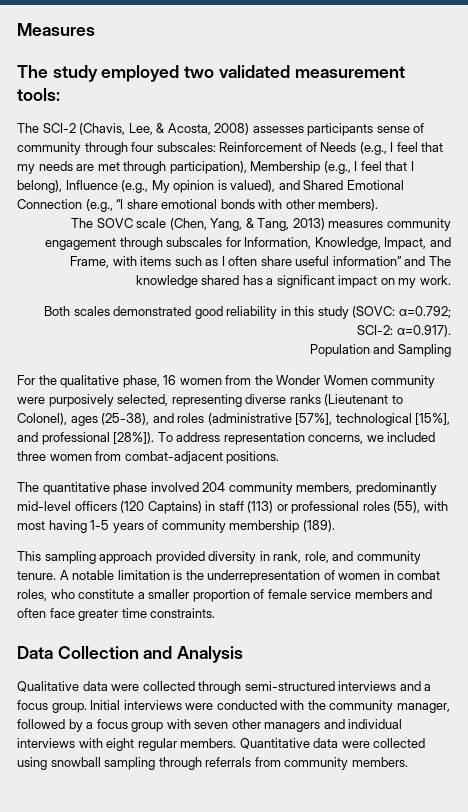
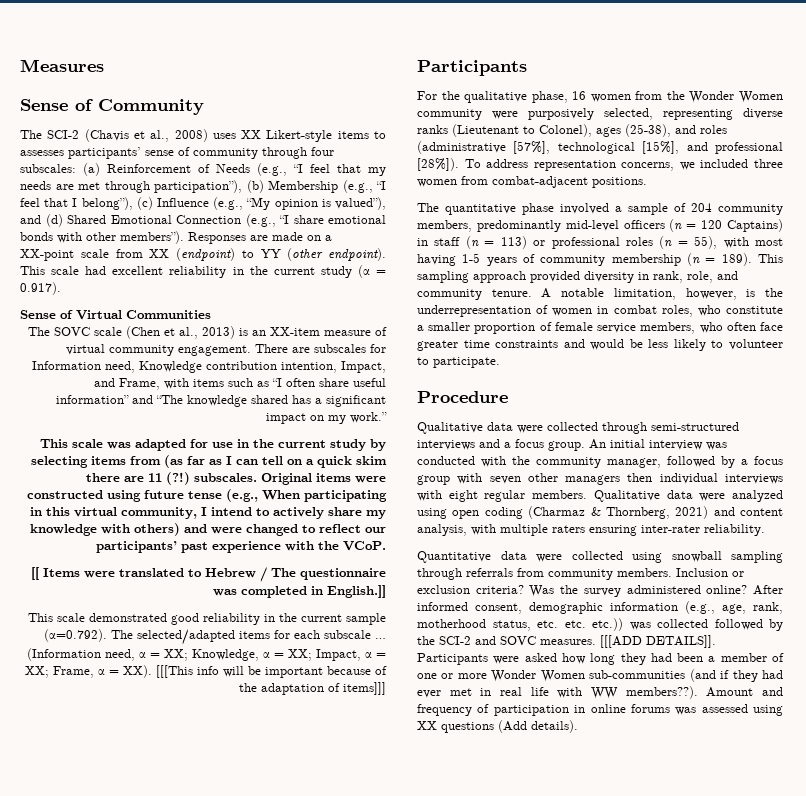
- The study employed two validated measurement tools:
- The SCI-2 (Chavis, Lee, & Acosta, 2008) assesses participants sense of community through four subscales: Reinforcement of Needs (e.g., I feel that my needs are met through participation), Membership (e.g., I feel that I belong), Influence (e.g., My opinion is valued), and Shared Emotional Connection (e.g., “I share emotional bonds with other members).
- The SOVC scale (Chen, Yang, & Tang, 2013) measures community engagement through subscales for Information, Knowledge, Impact, and Frame, with items such as I often share useful information” and The knowledge shared has a significant impact on my work.
- Both scales demonstrated good reliability in this study (SOVC: α=0.792; SCI-2: α=0.917).
- Population and Sampling
+ Sense of Community
+ The SCI-2 (Chavis et al., 2008) uses XX Likert-style items to assesses participants’ sense of community through four subscales: (a) Reinforcement of Needs (e.g., “I feel that my needs are met through participation”), (b) Membership (e.g., “I feel that I belong”), (c) Influence (e.g., “My opinion is valued”), and (d) Shared Emotional Connection (e.g., “I share emotional bonds with other members”). Responses are made on a XX-point scale from XX (endpoint) to YY (other endpoint). This scale had excellent reliability in the current study (α = 0.917).
+ Sense of Virtual Communities
+ The SOVC scale (Chen et al., 2013) is an XX-item measure of virtual community engagement. There are subscales for Information need, Knowledge contribution intention, Impact, and Frame, with items such as “I often share useful information” and “The knowledge shared has a significant impact on my work.”
+ This scale was adapted for use in the current study by selecting items from (as far as I can tell on a quick skim there are 11 (?!) subscales. Original items were constructed using future tense (e.g., When participating in this virtual community, I intend to actively share my knowledge with others) and were changed to reflect our participants’ past experience with the VCoP.
+ [[ Items were translated to Hebrew / The questionnaire was completed in English.]]
+ This scale demonstrated good reliability in the current sample (α=0.792). The selected/adapted items for each subscale … (Information need, α = XX; Knowledge, α = XX; Impact, α = XX; Frame, α = XX). [[[This info will be important because of the adaptation of items]]]
+ Participants
- The quantitative phase involved 204 community members, predominantly mid-level officers (120 Captains) in staff (113) or professional roles (55), with most having 1-5 years of community membership (189).
- This sampling approach provided diversity in rank, role, and community tenure.
+ The quantitative phase involved a sample of 204 community members, predominantly mid-level officers (n = 120 Captains) in staff (n = 113) or professional roles (n = 55), with most having 1-5 years of community membership (n = 189). This sampling approach provided diversity in rank, role, and community tenure.
- A notable limitation is the underrepresentation of women in combat roles, who constitute a smaller proportion of female service members and often face greater time constraints.
- Data Collection and Analysis
+ A notable limitation, however, is the underrepresentation of women in combat roles, who constitute a smaller proportion of female service members, who often face greater time constraints and would be less likely to volunteer to participate.
+ Procedure
- Initial interviews were conducted with the community manager, followed by a focus group with seven other managers and individual interviews with eight regular members. Quantitative data were collected using snowball sampling through referrals from community members.
+ An initial interview was conducted with the community manager, followed by a focus group with seven other managers then individual interviews with eight regular members. Qualitative data were analyzed using open coding (Charmaz & Thornberg, 2021) and content analysis, with multiple raters ensuring inter-rater reliability.
+ Quantitative data were collected using snowball sampling through referrals from community members.
+ Inclusion or exclusion criteria? Was the survey administered online? After informed consent, demographic information (e.g., age, rank, motherhood status, etc. etc. etc.)) was collected followed by the SCI-2 and SOVC measures. [[[ADD DETAILS]]. Participants were asked how long they had been a member of one or more Wonder Women sub-communities (and if they had ever met in real life with WW members??). Amount and frequency of participation in online forums was assessed using XX questions (Add details).

